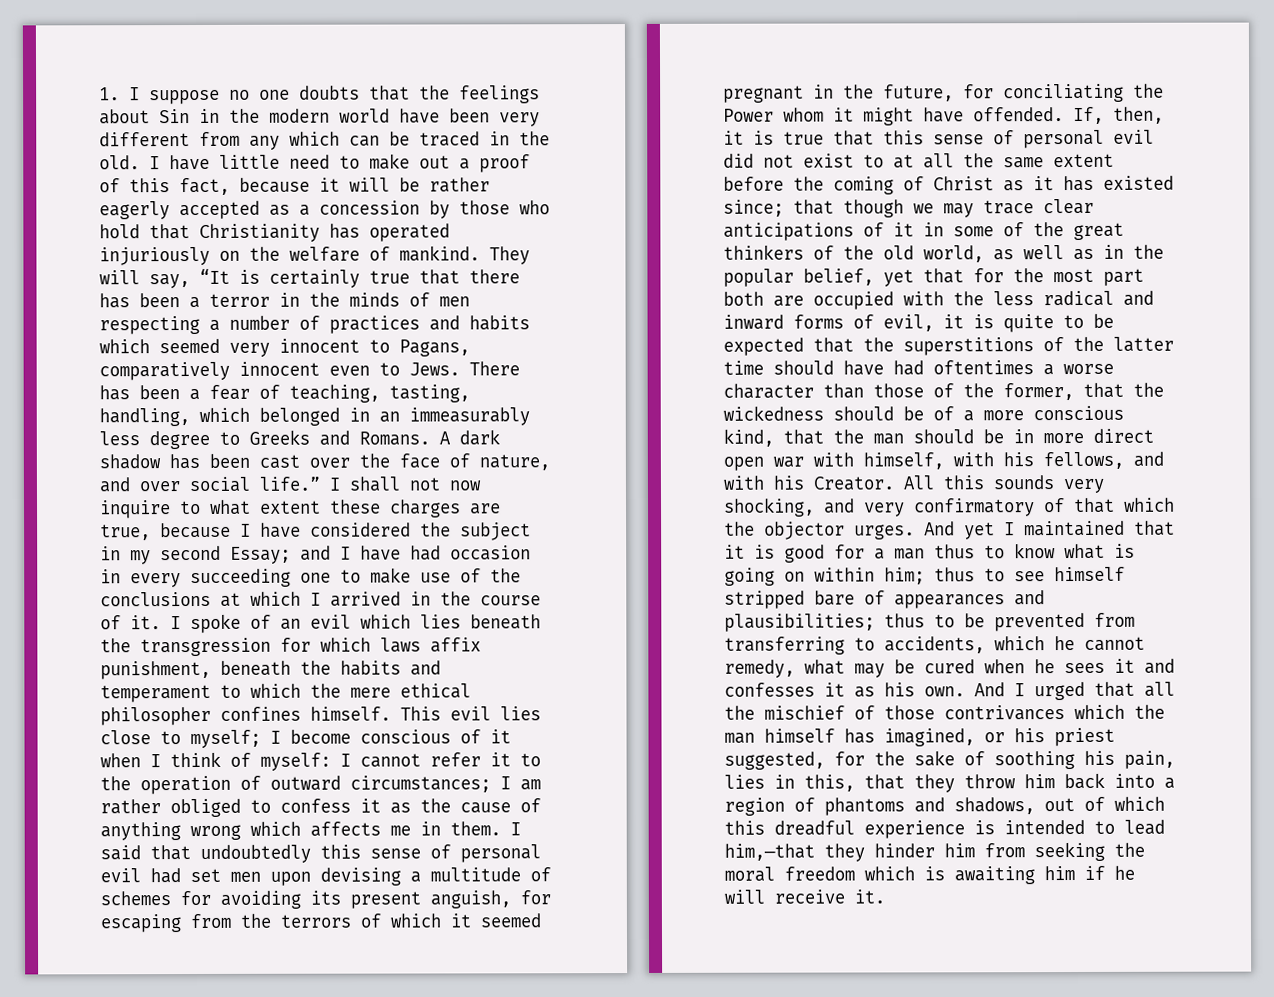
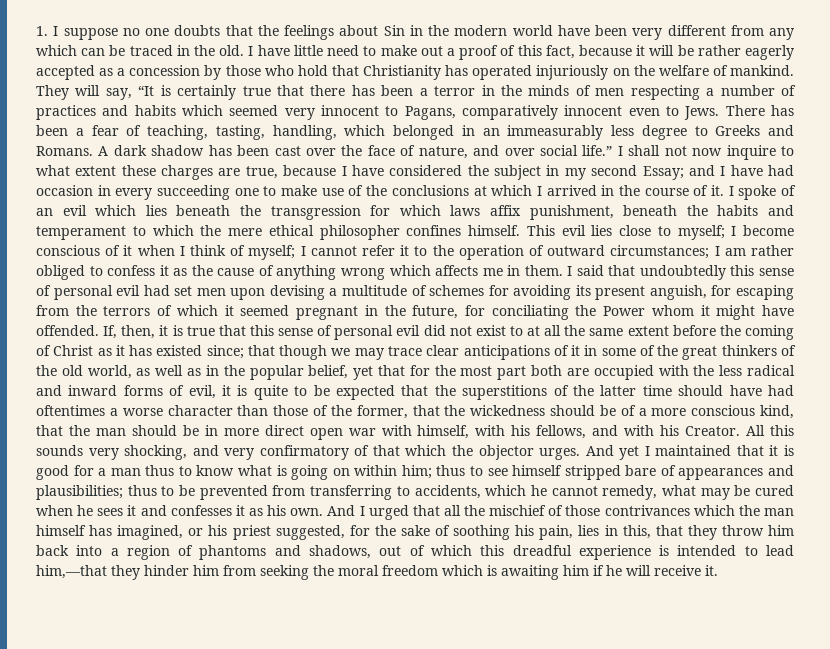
- This evil lies close to myself; I become conscious of it when I think of myself: I cannot refer it to the operation of outward circumstances; I am rather obliged to confess it as the cause of anything wrong which affects me in them.
+ This evil lies close to myself; I become conscious of it when I think of myself; I cannot refer it to the operation of outward circumstances; I am rather obliged to confess it as the cause of anything wrong which affects me in them.

